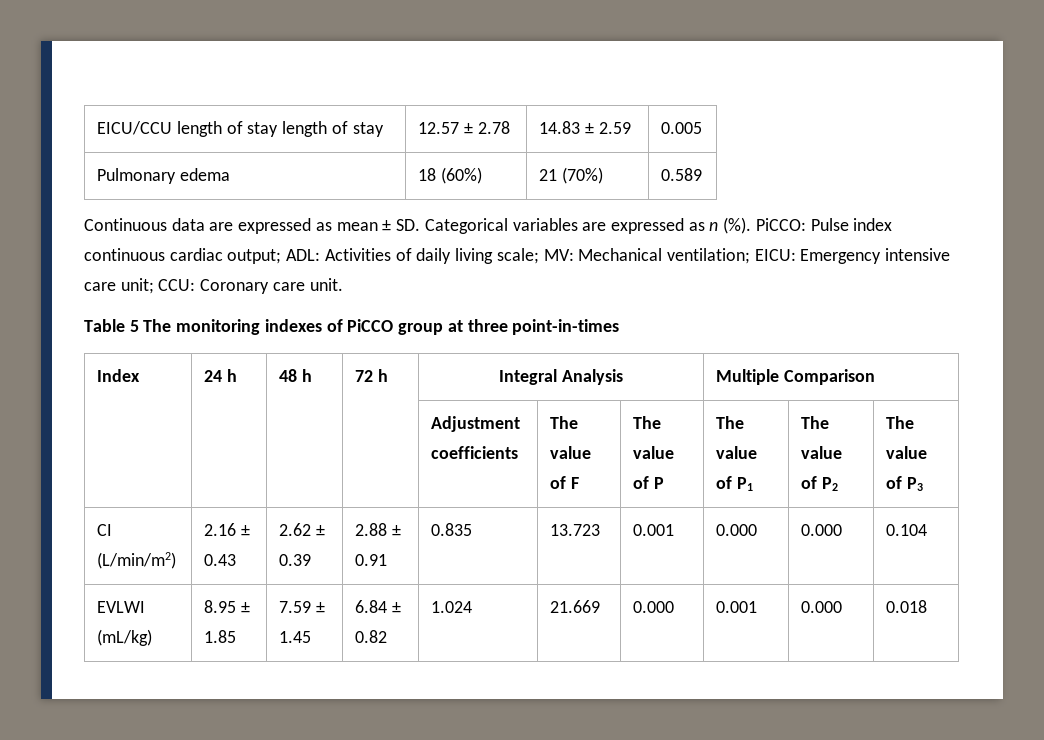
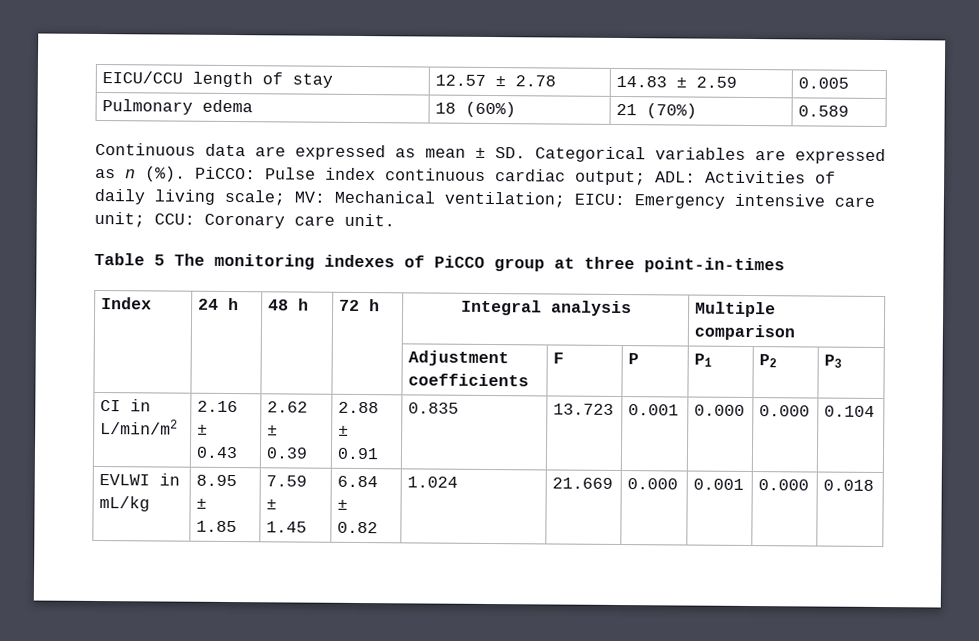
- EICU/CCU length of stay length of stay | 12.57 ± 2.78 | 14.83 ± 2.59 | 0.005
+ EICU/CCU length of stay | 12.57 ± 2.78 | 14.83 ± 2.59 | 0.005
- Index | 24 h | 48 h | 72 h | Integral Analysis | Multiple Comparison
+ Index | 24 h | 48 h | 72 h | Integral analysis | Multiple comparison
- | | | | Adjustment coefficients | The value of F | The value of P | The value of P1 | The value of P2 | The value of P3
+ | | | | Adjustment coefficients | F | P | P1 | P2 | P3
- CI (L/min/m2) | 2.16 ± 0.43 | 2.62 ± 0.39 | 2.88 ± 0.91 | 0.835 | 13.723 | 0.001 | 0.000 | 0.000 | 0.104
+ CI in L/min/m2 | 2.16 ± 0.43 | 2.62 ± 0.39 | 2.88 ± 0.91 | 0.835 | 13.723 | 0.001 | 0.000 | 0.000 | 0.104
- EVLWI (mL/kg) | 8.95 ± 1.85 | 7.59 ± 1.45 | 6.84 ± 0.82 | 1.024 | 21.669 | 0.000 | 0.001 | 0.000 | 0.018
+ EVLWI in mL/kg | 8.95 ± 1.85 | 7.59 ± 1.45 | 6.84 ± 0.82 | 1.024 | 21.669 | 0.000 | 0.001 | 0.000 | 0.018

